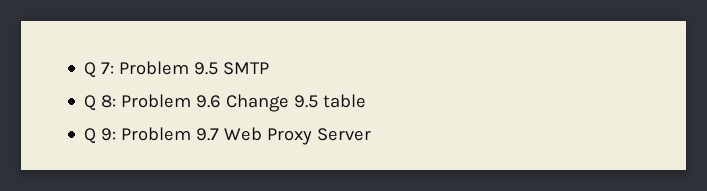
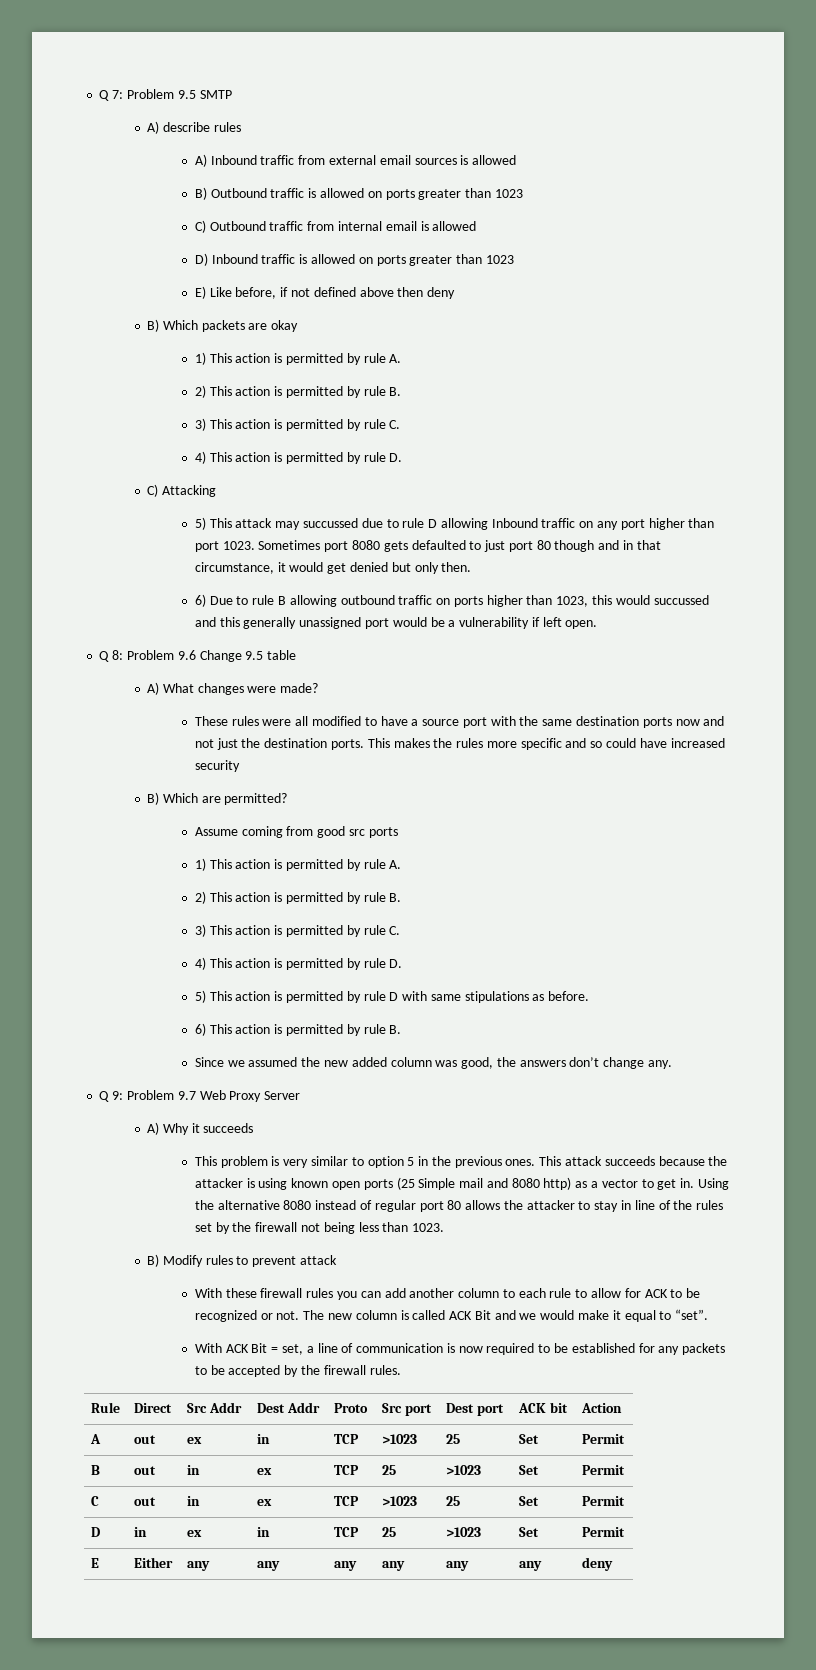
+ A) describe rules
+ A) Inbound traffic from external email sources is allowed
+ B) Outbound traffic is allowed on ports greater than 1023
+ C) Outbound traffic from internal email is allowed
+ D) Inbound traffic is allowed on ports greater than 1023
+ E) Like before, if not defined above then deny
+ B) Which packets are okay
+ 1) This action is permitted by rule A.
+ 2) This action is permitted by rule B.
+ 3) This action is permitted by rule C.
+ 4) This action is permitted by rule D.
+ C) Attacking
+ 5) This attack may succussed due to rule D allowing Inbound traffic on any port higher than port 1023. Sometimes port 8080 gets defaulted to just port 80 though and in that circumstance, it would get denied but only then.
+ 6) Due to rule B allowing outbound traffic on ports higher than 1023, this would succussed and this generally unassigned port would be a vulnerability if left open.
+ A) What changes were made?
+ These rules were all modified to have a source port with the same destination ports now and not just the destination ports. This makes the rules more specific and so could have increased security
+ B) Which are permitted?
+ Assume coming from good src ports
+ 1) This action is permitted by rule A.
+ 2) This action is permitted by rule B.
+ 3) This action is permitted by rule C.
+ 4) This action is permitted by rule D.
+ 5) This action is permitted by rule D with same stipulations as before.
+ 6) This action is permitted by rule B.
+ Since we assumed the new added column was good, the answers don’t change any.
+ A) Why it succeeds
+ This problem is very similar to option 5 in the previous ones. This attack succeeds because the attacker is using known open ports (25 Simple mail and 8080 http) as a vector to get in. Using the alternative 8080 instead of regular port 80 allows the attacker to stay in line of the rules set by the firewall not being less than 1023.
+ B) Modify rules to prevent attack
+ With these firewall rules you can add another column to each rule to allow for ACK to be recognized or not. The new column is called ACK Bit and we would make it equal to “set”.
+ With ACK Bit = set, a line of communication is now required to be established for any packets to be accepted by the firewall rules.
+ Rule | Direct | Src Addr | Dest Addr | Proto | Src port | Dest port | ACK bit | Action
+ A | out | ex | in | TCP | >1023 | 25 | Set | Permit
+ B | out | in | ex | TCP | 25 | >1023 | Set | Permit
+ C | out | in | ex | TCP | >1023 | 25 | Set | Permit
+ D | in | ex | in | TCP | 25 | >1023 | Set | Permit
+ E | Either | any | any | any | any | any | any | deny

